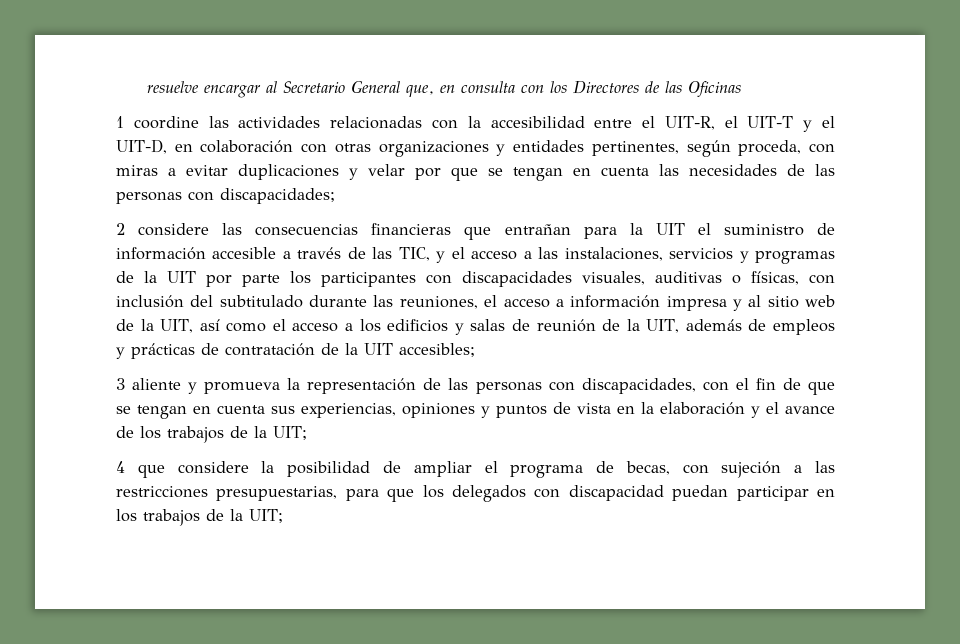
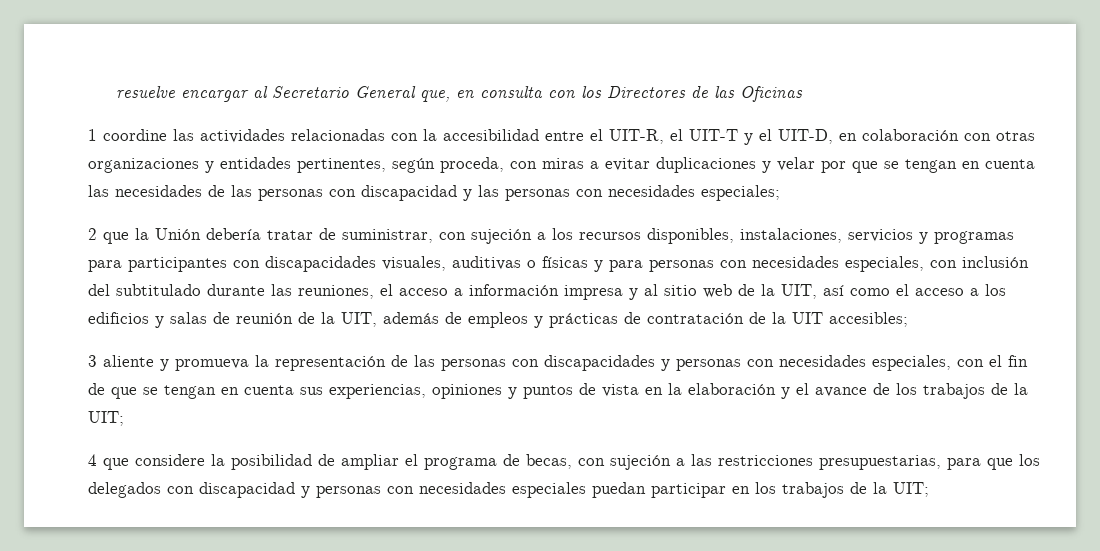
- 1 coordine las actividades relacionadas con la accesibilidad entre el UIT-R, el UIT-T y el UIT-D, en colaboración con otras organizaciones y entidades pertinentes, según proceda, con miras a evitar duplicaciones y velar por que se tengan en cuenta las necesidades de las personas con discapacidades;
- 2 considere las consecuencias financieras que entrañan para la UIT el suministro de información accesible a través de las TIC, y el acceso a las instalaciones, servicios y programas de la UIT por parte los participantes con discapacidades visuales, auditivas o físicas, con inclusión del subtitulado durante las reuniones, el acceso a información impresa y al sitio web de la UIT, así como el acceso a los edificios y salas de reunión de la UIT, además de empleos y prácticas de contratación de la UIT accesibles;
+ 1 coordine las actividades relacionadas con la accesibilidad entre el UIT-R, el UIT-T y el UIT-D, en colaboración con otras organizaciones y entidades pertinentes, según proceda, con miras a evitar duplicaciones y velar por que se tengan en cuenta las necesidades de las personas con discapacidad y las personas con necesidades especiales;
+ 2 que la Unión debería tratar de suministrar, con sujeción a los recursos disponibles, instalaciones, servicios y programas para participantes con discapacidades visuales, auditivas o físicas y para personas con necesidades especiales, con inclusión del subtitulado durante las reuniones, el acceso a información impresa y al sitio web de la UIT, así como el acceso a los edificios y salas de reunión de la UIT, además de empleos y prácticas de contratación de la UIT accesibles;
- 3 aliente y promueva la representación de las personas con discapacidades, con el fin de que se tengan en cuenta sus experiencias, opiniones y puntos de vista en la elaboración y el avance de los trabajos de la UIT;
+ 3 aliente y promueva la representación de las personas con discapacidades y personas con necesidades especiales, con el fin de que se tengan en cuenta sus experiencias, opiniones y puntos de vista en la elaboración y el avance de los trabajos de la UIT;
- 4 que considere la posibilidad de ampliar el programa de becas, con sujeción a las restricciones presupuestarias, para que los delegados con discapacidad puedan participar en los trabajos de la UIT;
+ 4 que considere la posibilidad de ampliar el programa de becas, con sujeción a las restricciones presupuestarias, para que los delegados con discapacidad y personas con necesidades especiales puedan participar en los trabajos de la UIT;

